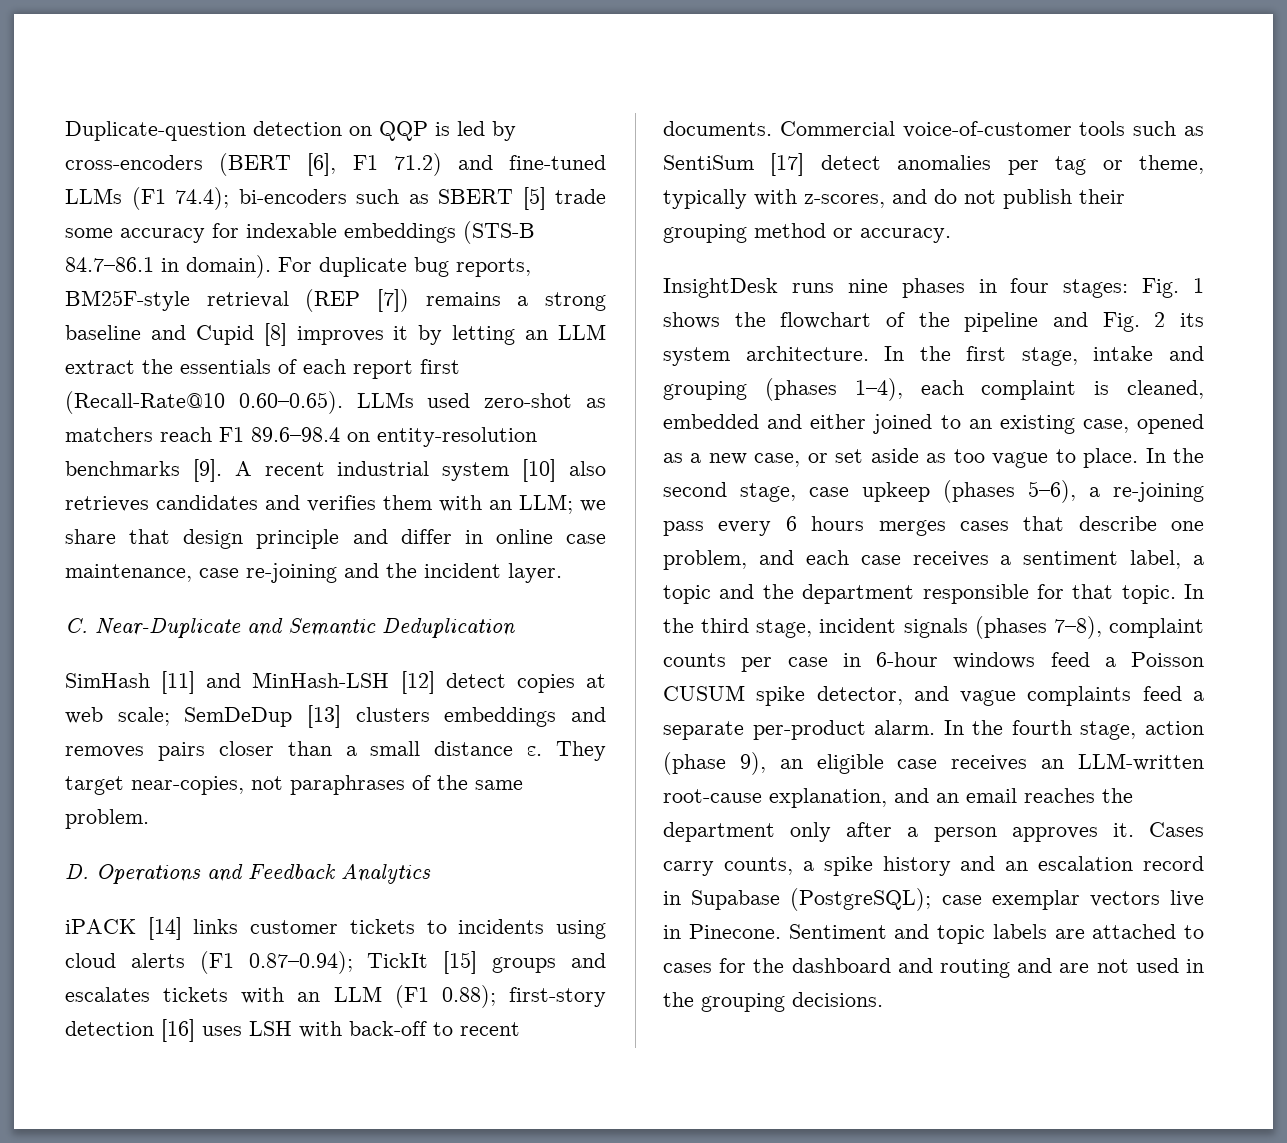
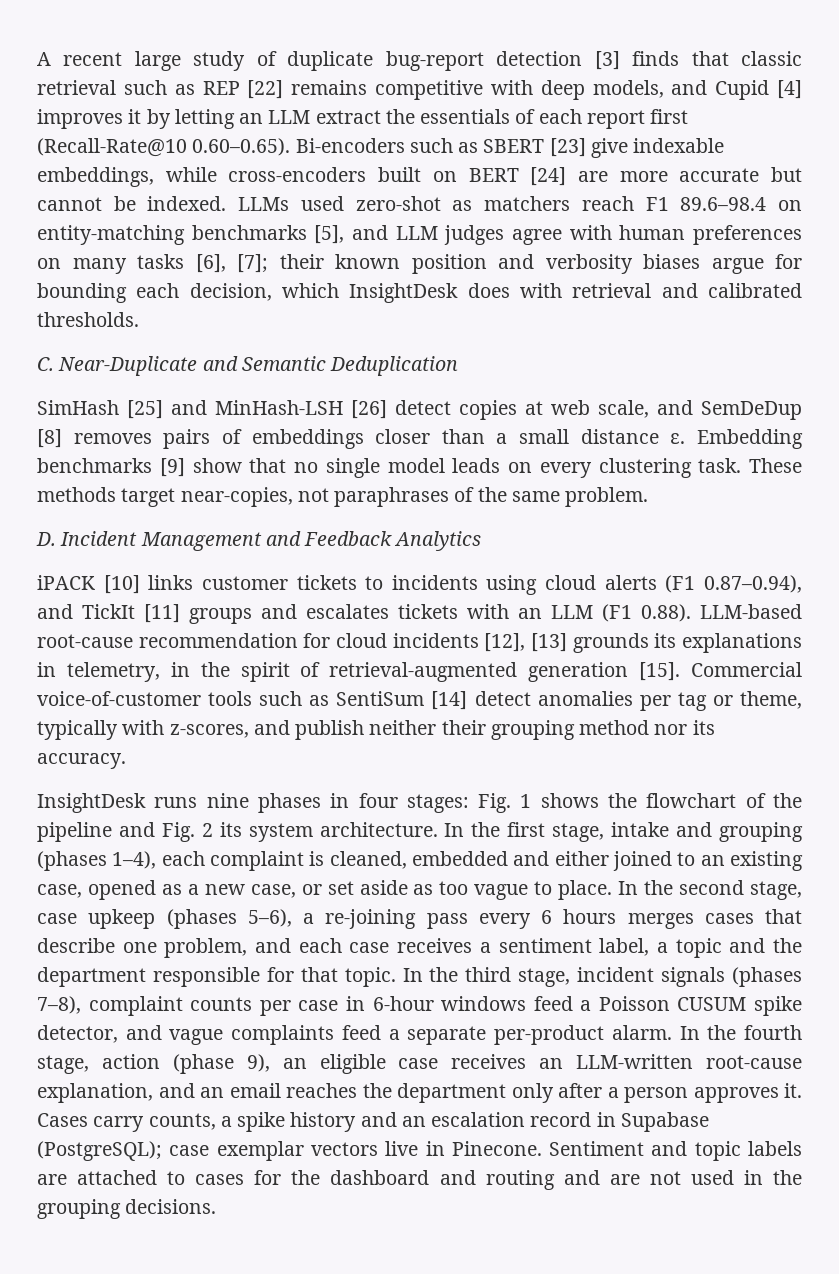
- Duplicate-question detection on QQP is led by cross-encoders (BERT [6], F1 71.2) and fine-tuned LLMs (F1 74.4); bi-encoders such as SBERT [5] trade some accuracy for indexable embeddings (STS-B 84.7–86.1 in domain). For duplicate bug reports, BM25F-style retrieval (REP [7]) remains a strong baseline and Cupid [8] improves it by letting an LLM extract the essentials of each report first (Recall-Rate@10 0.60–0.65). LLMs used zero-shot as matchers reach F1 89.6–98.4 on entity-resolution benchmarks [9]. A recent industrial system [10] also retrieves candidates and verifies them with an LLM; we share that design principle and differ in online case maintenance, case re-joining and the incident layer.
+ A recent large study of duplicate bug-report detection [3] finds that classic retrieval such as REP [22] remains competitive with deep models, and Cupid [4] improves it by letting an LLM extract the essentials of each report first (Recall-Rate@10 0.60–0.65). Bi-encoders such as SBERT [23] give indexable embeddings, while cross-encoders built on BERT [24] are more accurate but cannot be indexed. LLMs used zero-shot as matchers reach F1 89.6–98.4 on entity-matching benchmarks [5], and LLM judges agree with human preferences on many tasks [6], [7]; their known position and verbosity biases argue for bounding each decision, which InsightDesk does with retrieval and calibrated thresholds.
- SimHash [11] and MinHash-LSH [12] detect copies at web scale; SemDeDup [13] clusters embeddings and removes pairs closer than a small distance ε.
+ SimHash [25] and MinHash-LSH [26] detect copies at web scale, and SemDeDup [8] removes pairs of embeddings closer than a small distance ε.
- They target near-copies, not paraphrases of the same problem.
+ Embedding benchmarks [9] show that no single model leads on every clustering task. These methods target near-copies, not paraphrases of the same problem.
- D. Operations and Feedback Analytics
+ D. Incident Management and Feedback Analytics
- iPACK [14] links customer tickets to incidents using cloud alerts (F1 0.87–0.94); TickIt [15] groups and escalates tickets with an LLM (F1 0.88); first-story detection [16] uses LSH with back-off to recent documents.
+ iPACK [10] links customer tickets to incidents using cloud alerts (F1 0.87–0.94), and TickIt [11] groups and escalates tickets with an LLM (F1 0.88). LLM-based root-cause recommendation for cloud incidents [12], [13] grounds its explanations in telemetry, in the spirit of retrieval-augmented generation [15].
- Commercial voice-of-customer tools such as SentiSum [17] detect anomalies per tag or theme, typically with z-scores, and do not publish their grouping method or accuracy.
+ Commercial voice-of-customer tools such as SentiSum [14] detect anomalies per tag or theme, typically with z-scores, and publish neither their grouping method nor its accuracy.

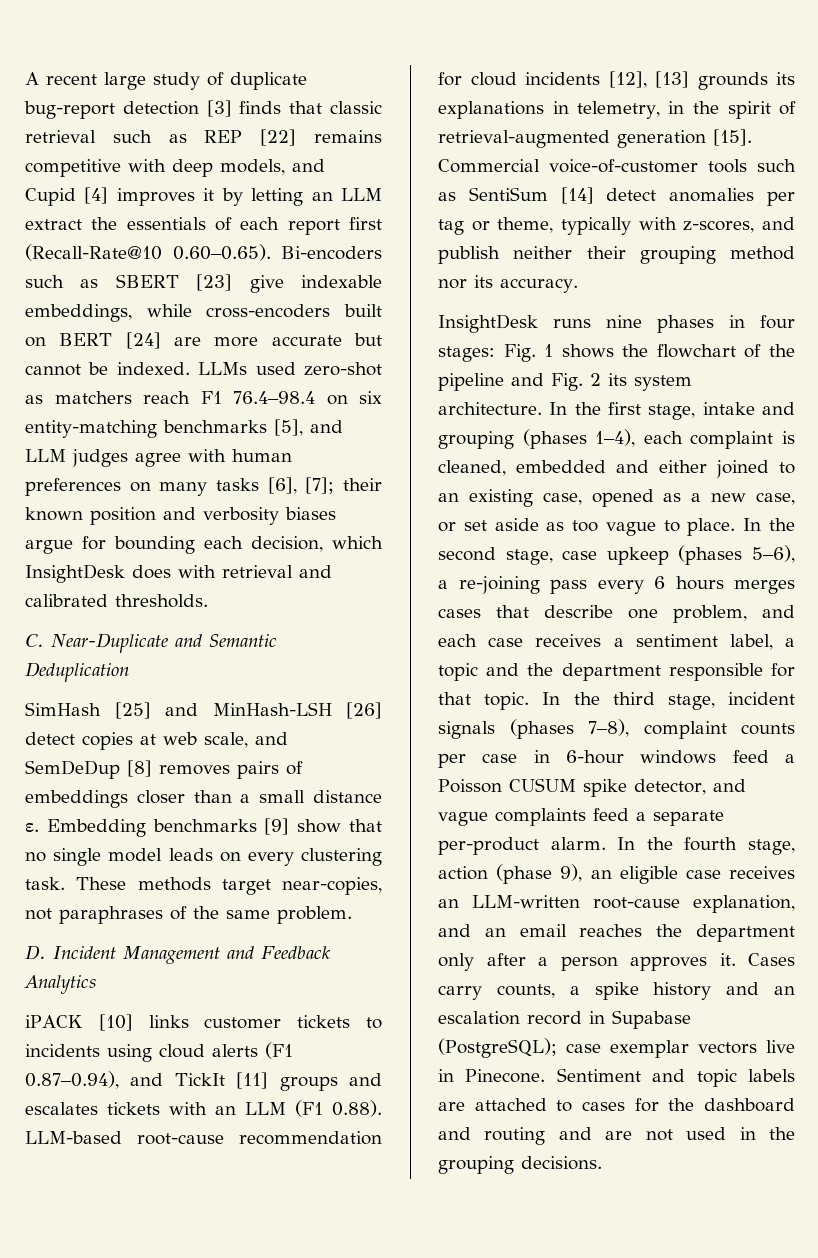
- LLMs used zero-shot as matchers reach F1 89.6–98.4 on entity-matching benchmarks [5], and LLM judges agree with human preferences on many tasks [6], [7]; their known position and verbosity biases argue for bounding each decision, which InsightDesk does with retrieval and calibrated thresholds.
+ LLMs used zero-shot as matchers reach F1 76.4–98.4 on six entity-matching benchmarks [5], and LLM judges agree with human preferences on many tasks [6], [7]; their known position and verbosity biases argue for bounding each decision, which InsightDesk does with retrieval and calibrated thresholds.

